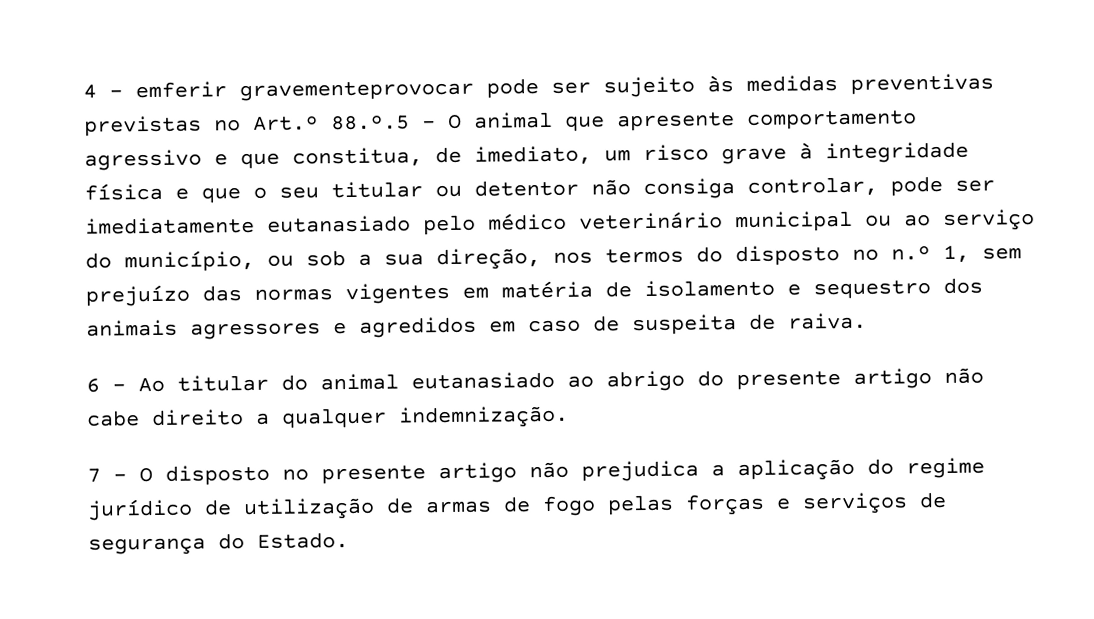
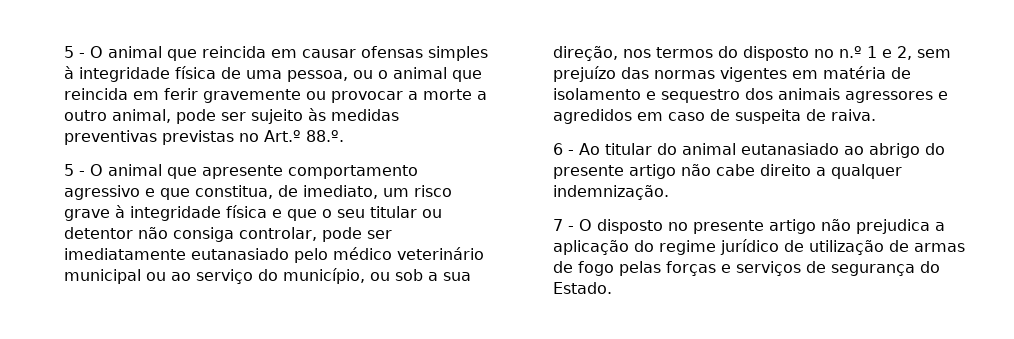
- 4 - emferir gravementeprovocar pode ser sujeito às medidas preventivas previstas no Art.º 88.º.5 - O animal que apresente comportamento agressivo e que constitua, de imediato, um risco grave à integridade física e que o seu titular ou detentor não consiga controlar, pode ser imediatamente eutanasiado pelo médico veterinário municipal ou ao serviço do município, ou sob a sua direção, nos termos do disposto no n.º 1, sem prejuízo das normas vigentes em matéria de isolamento e sequestro dos animais agressores e agredidos em caso de suspeita de raiva.
+ 5 - O animal que reincida em causar ofensas simples à integridade física de uma pessoa, ou o animal que reincida em ferir gravemente ou provocar a morte a outro animal, pode ser sujeito às medidas preventivas previstas no Art.º 88.º.
+ 5 - O animal que apresente comportamento agressivo e que constitua, de imediato, um risco grave à integridade física e que o seu titular ou detentor não consiga controlar, pode ser imediatamente eutanasiado pelo médico veterinário municipal ou ao serviço do município, ou sob a sua direção, nos termos do disposto no n.º 1 e 2, sem prejuízo das normas vigentes em matéria de isolamento e sequestro dos animais agressores e agredidos em caso de suspeita de raiva.

